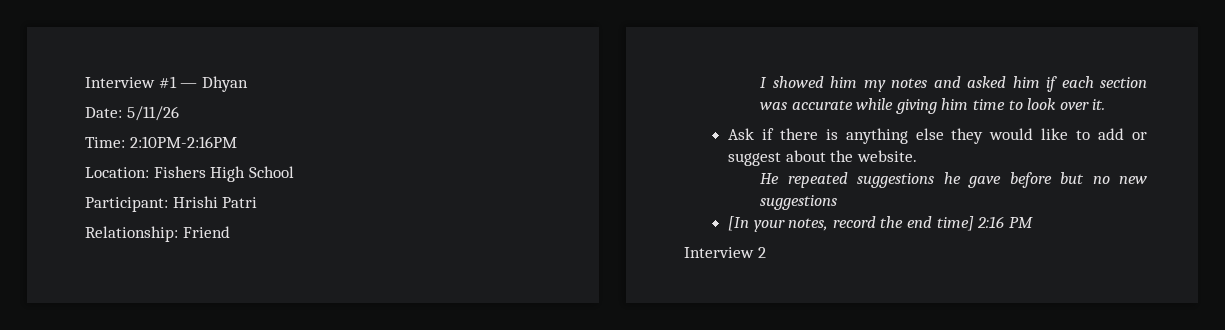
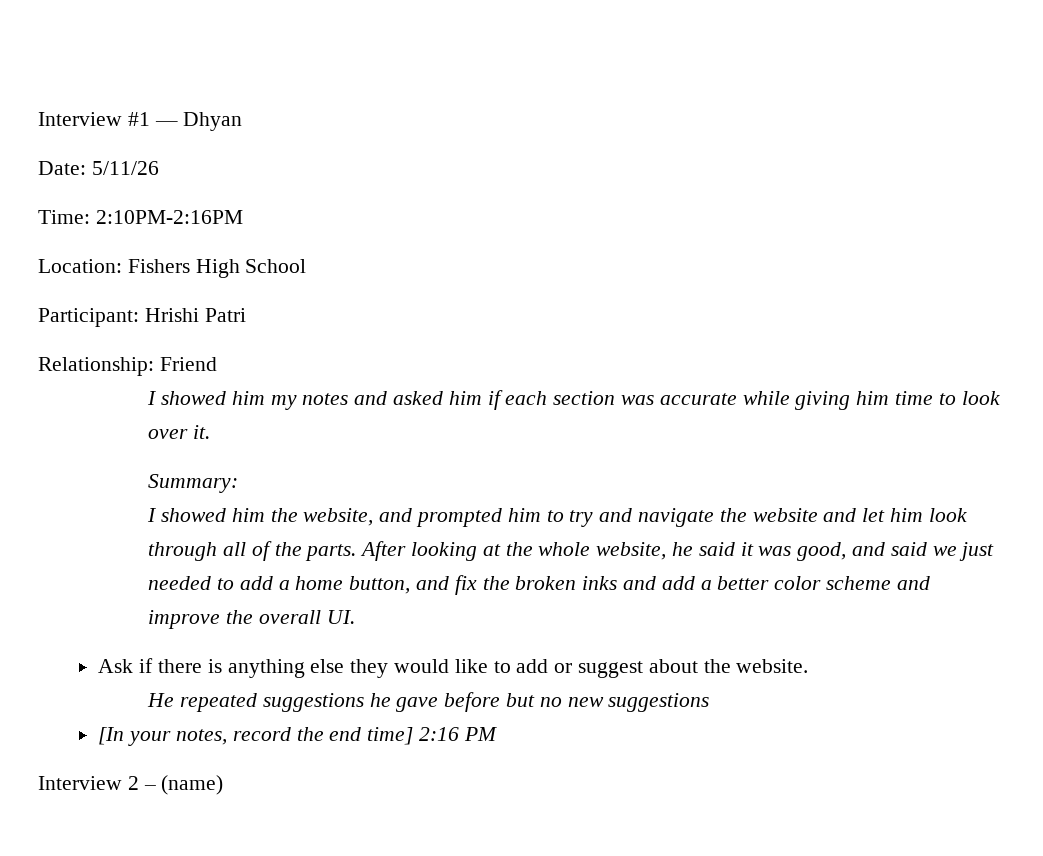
+ Summary:
+ I showed him the website, and prompted him to try and navigate the website and let him look through all of the parts. After looking at the whole website, he said it was good, and said we just needed to add a home button, and fix the broken inks and add a better color scheme and improve the overall UI.
- Interview 2
+ Interview 2 – (name)

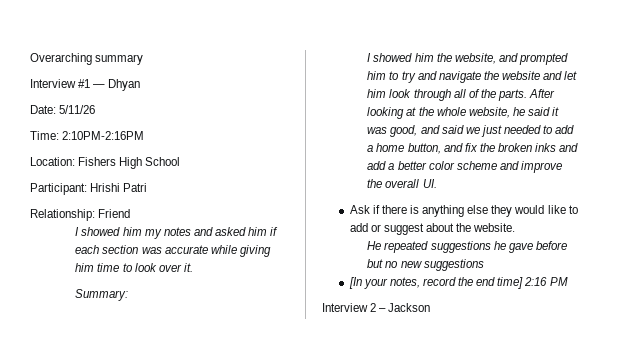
+ Overarching summary
- Interview 2 – (name)
+ Interview 2 – Jackson

